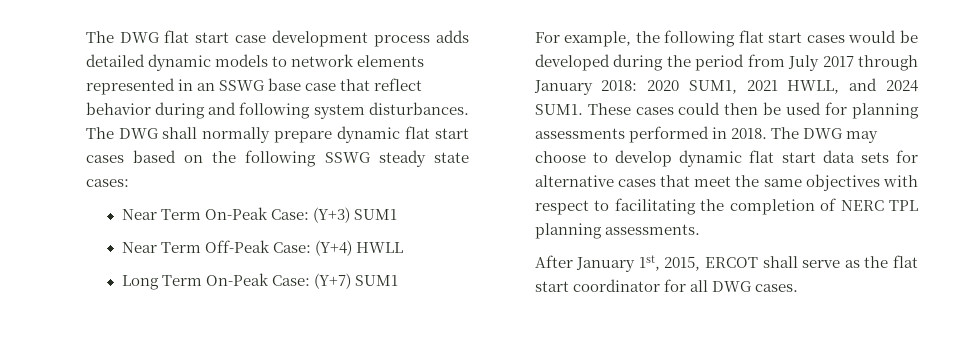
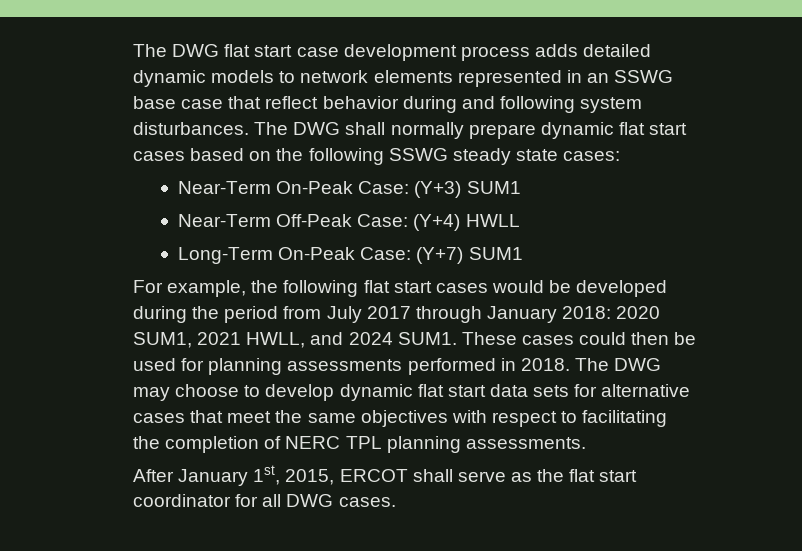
- Near Term On-Peak Case: (Y+3) SUM1
+ Near-Term On-Peak Case: (Y+3) SUM1
- Near Term Off-Peak Case: (Y+4) HWLL
+ Near-Term Off-Peak Case: (Y+4) HWLL
- Long Term On-Peak Case: (Y+7) SUM1
+ Long-Term On-Peak Case: (Y+7) SUM1

